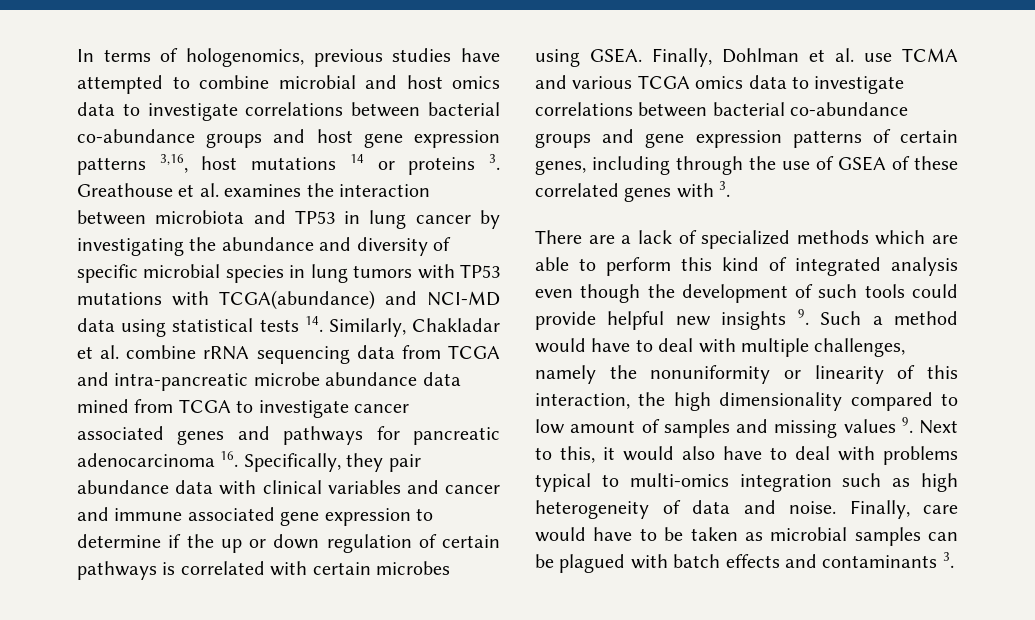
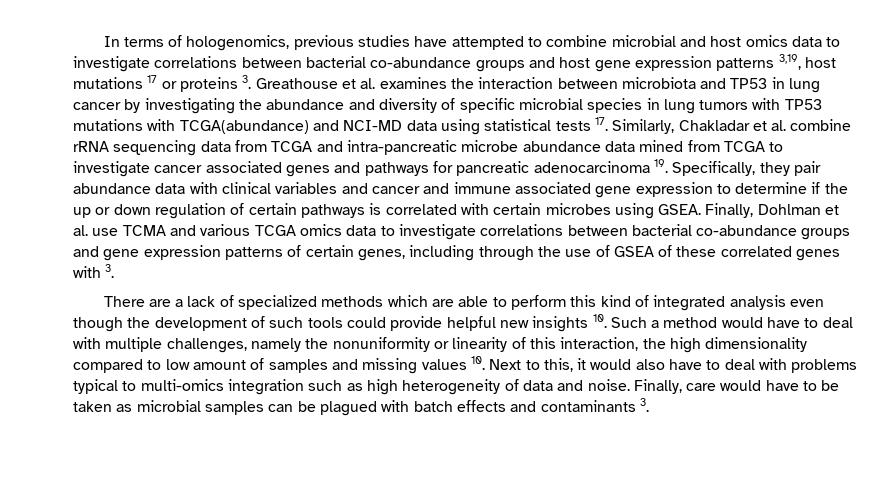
- In terms of hologenomics, previous studies have attempted to combine microbial and host omics data to investigate correlations between bacterial co-abundance groups and host gene expression patterns 3,16, host mutations 14 or proteins 3. Greathouse et al. examines the interaction between microbiota and TP53 in lung cancer by investigating the abundance and diversity of specific microbial species in lung tumors with TP53 mutations with TCGA(abundance) and NCI-MD data using statistical tests 14. Similarly, Chakladar et al. combine rRNA sequencing data from TCGA and intra-pancreatic microbe abundance data mined from TCGA to investigate cancer associated genes and pathways for pancreatic adenocarcinoma 16. Specifically, they pair abundance data with clinical variables and cancer and immune associated gene expression to determine if the up or down regulation of certain pathways is correlated with certain microbes using GSEA.
+ In terms of hologenomics, previous studies have attempted to combine microbial and host omics data to investigate correlations between bacterial co-abundance groups and host gene expression patterns 3,19, host mutations 17 or proteins 3. Greathouse et al. examines the interaction between microbiota and TP53 in lung cancer by investigating the abundance and diversity of specific microbial species in lung tumors with TP53 mutations with TCGA(abundance) and NCI-MD data using statistical tests 17. Similarly, Chakladar et al. combine rRNA sequencing data from TCGA and intra-pancreatic microbe abundance data mined from TCGA to investigate cancer associated genes and pathways for pancreatic adenocarcinoma 19. Specifically, they pair abundance data with clinical variables and cancer and immune associated gene expression to determine if the up or down regulation of certain pathways is correlated with certain microbes using GSEA.
- There are a lack of specialized methods which are able to perform this kind of integrated analysis even though the development of such tools could provide helpful new insights 9. Such a method would have to deal with multiple challenges, namely the nonuniformity or linearity of this interaction, the high dimensionality compared to low amount of samples and missing values 9. Next to this, it would also have to deal with problems typical to multi-omics integration such as high heterogeneity of data and noise.
+ There are a lack of specialized methods which are able to perform this kind of integrated analysis even though the development of such tools could provide helpful new insights 10. Such a method would have to deal with multiple challenges, namely the nonuniformity or linearity of this interaction, the high dimensionality compared to low amount of samples and missing values 10. Next to this, it would also have to deal with problems typical to multi-omics integration such as high heterogeneity of data and noise.

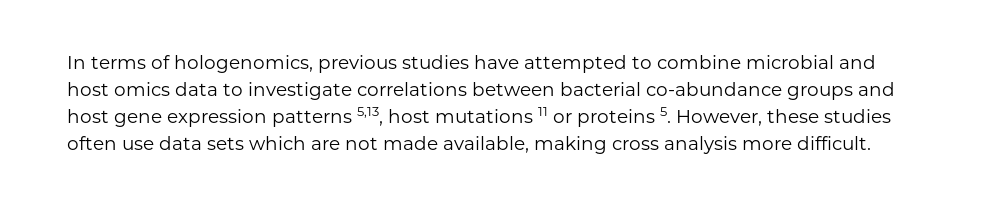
- In terms of hologenomics, previous studies have attempted to combine microbial and host omics data to investigate correlations between bacterial co-abundance groups and host gene expression patterns 3,19, host mutations 17 or proteins 3. Greathouse et al. examines the interaction between microbiota and TP53 in lung cancer by investigating the abundance and diversity of specific microbial species in lung tumors with TP53 mutations with TCGA(abundance) and NCI-MD data using statistical tests 17. Similarly, Chakladar et al. combine rRNA sequencing data from TCGA and intra-pancreatic microbe abundance data mined from TCGA to investigate cancer associated genes and pathways for pancreatic adenocarcinoma 19. Specifically, they pair abundance data with clinical variables and cancer and immune associated gene expression to determine if the up or down regulation of certain pathways is correlated with certain microbes using GSEA. Finally, Dohlman et al. use TCMA and various TCGA omics data to investigate correlations between bacterial co-abundance groups and gene expression patterns of certain genes, including through the use of GSEA of these correlated genes with 3.
- There are a lack of specialized methods which are able to perform this kind of integrated analysis even though the development of such tools could provide helpful new insights 10. Such a method would have to deal with multiple challenges, namely the nonuniformity or linearity of this interaction, the high dimensionality compared to low amount of samples and missing values 10. Next to this, it would also have to deal with problems typical to multi-omics integration such as high heterogeneity of data and noise. Finally, care would have to be taken as microbial samples can be plagued with batch effects and contaminants 3.
+ In terms of hologenomics, previous studies have attempted to combine microbial and host omics data to investigate correlations between bacterial co-abundance groups and host gene expression patterns 5,13, host mutations 11 or proteins 5. However, these studies often use data sets which are not made available, making cross analysis more difficult.

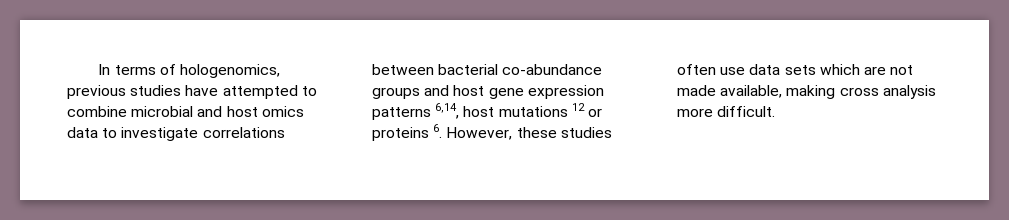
- In terms of hologenomics, previous studies have attempted to combine microbial and host omics data to investigate correlations between bacterial co-abundance groups and host gene expression patterns 5,13, host mutations 11 or proteins 5. However, these studies often use data sets which are not made available, making cross analysis more difficult.
+ In terms of hologenomics, previous studies have attempted to combine microbial and host omics data to investigate correlations between bacterial co-abundance groups and host gene expression patterns 6,14, host mutations 12 or proteins 6. However, these studies often use data sets which are not made available, making cross analysis more difficult.

